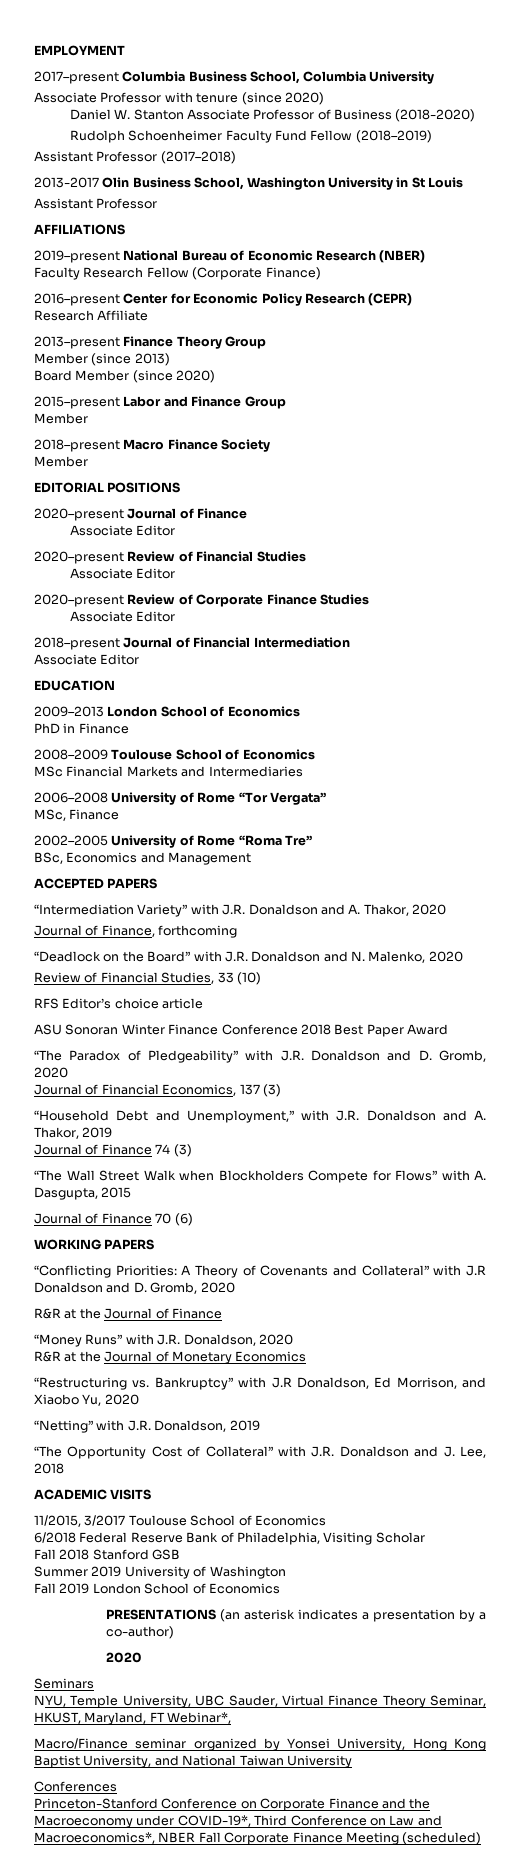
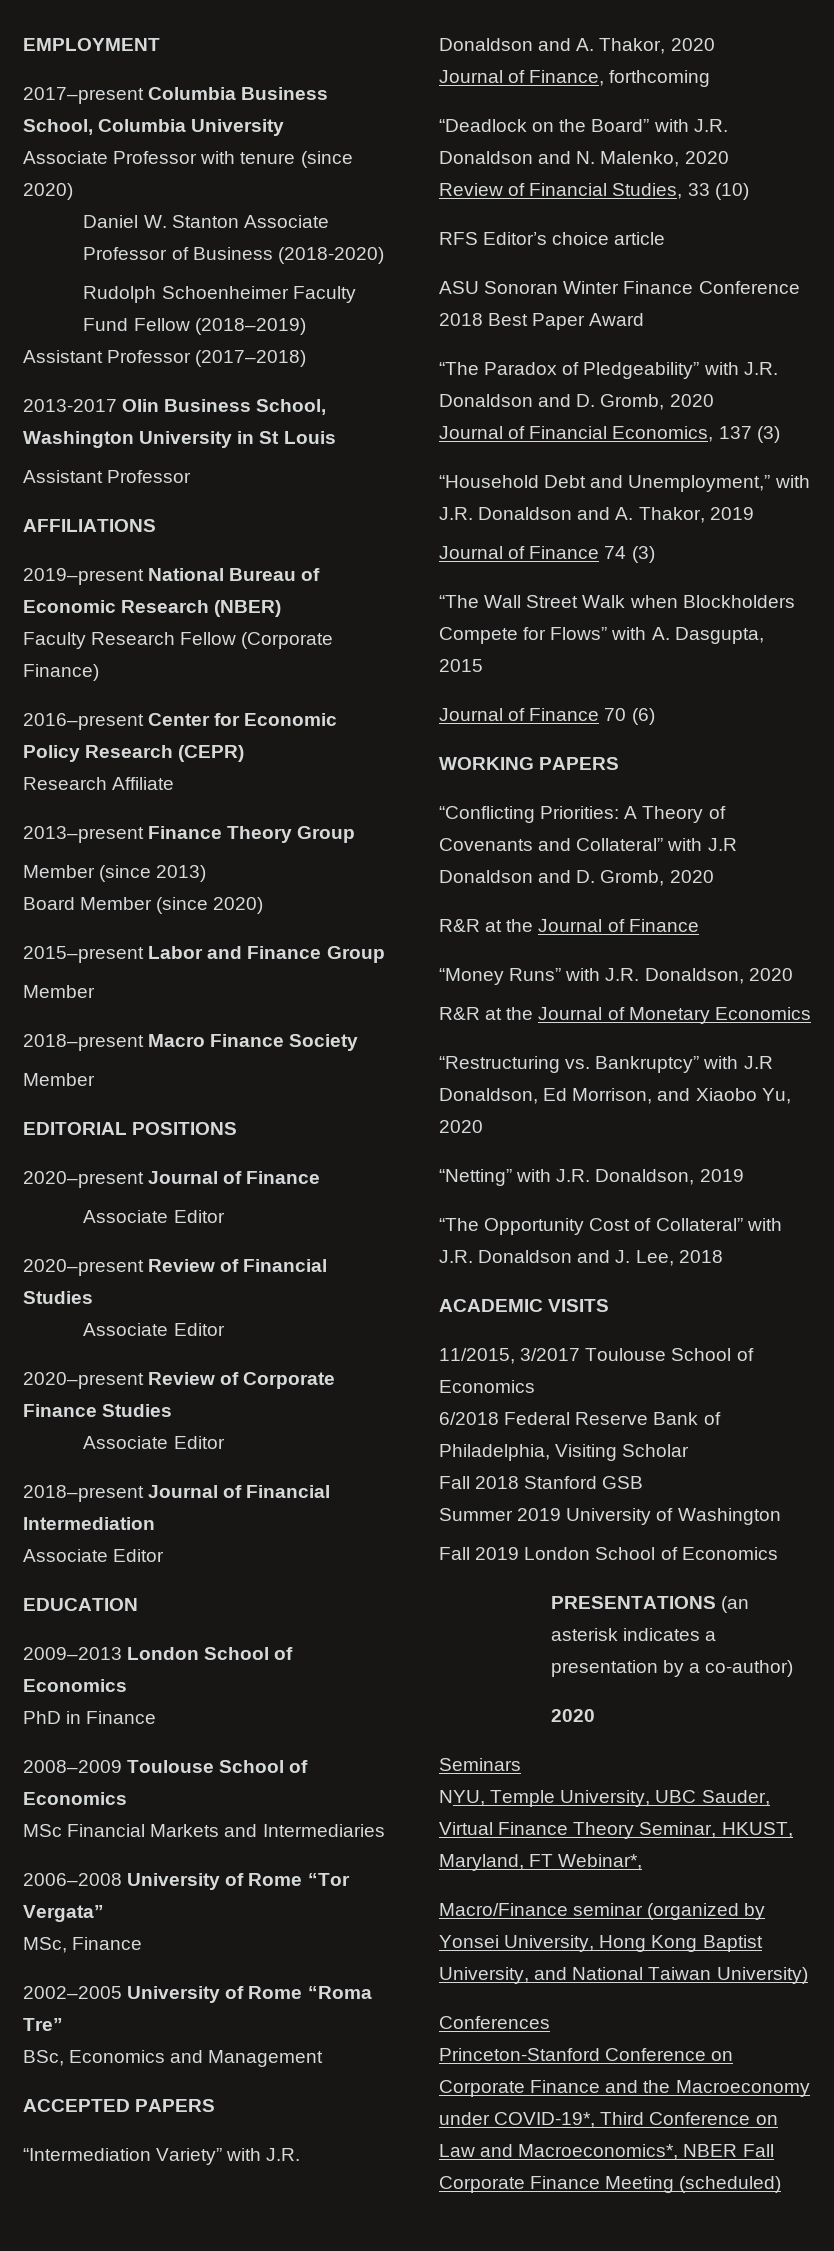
- Macro/Finance seminar organized by Yonsei University, Hong Kong Baptist University, and National Taiwan University
+ Macro/Finance seminar (organized by Yonsei University, Hong Kong Baptist University, and National Taiwan University)

